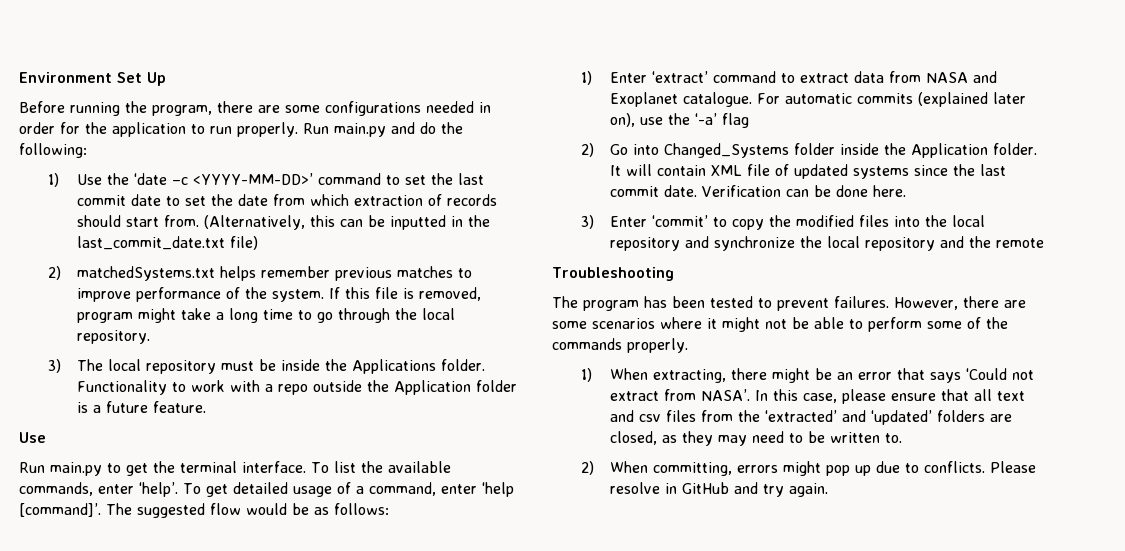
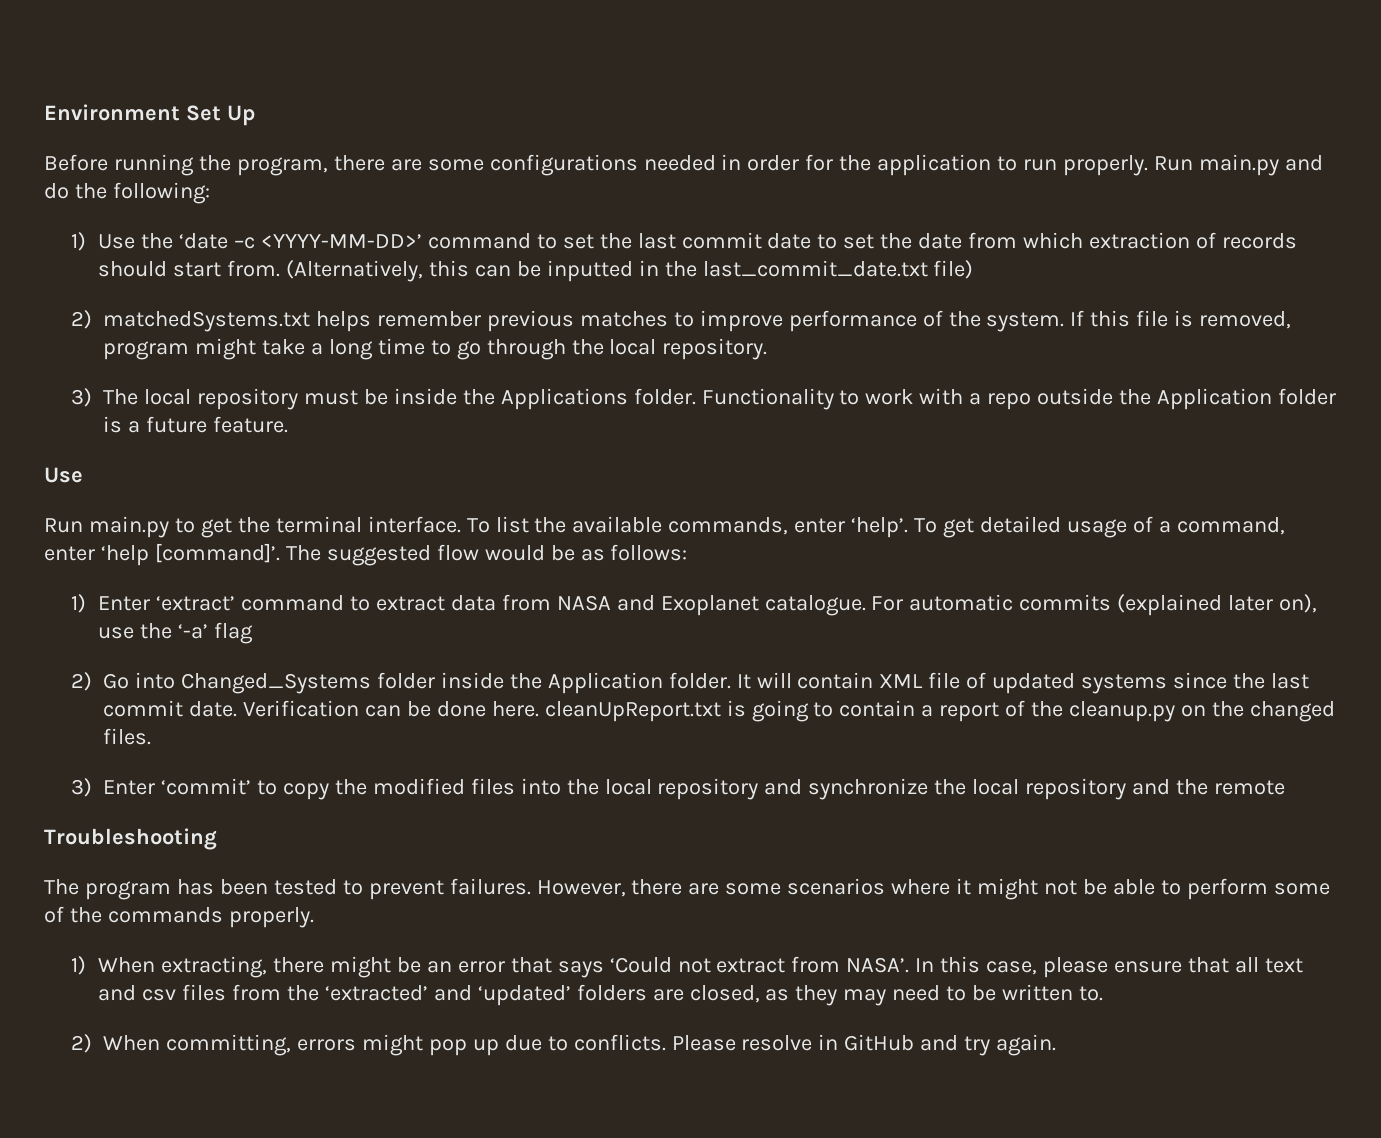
- Verification can be done here.
+ Verification can be done here. cleanUpReport.txt is going to contain a report of the cleanup.py on the changed files.

